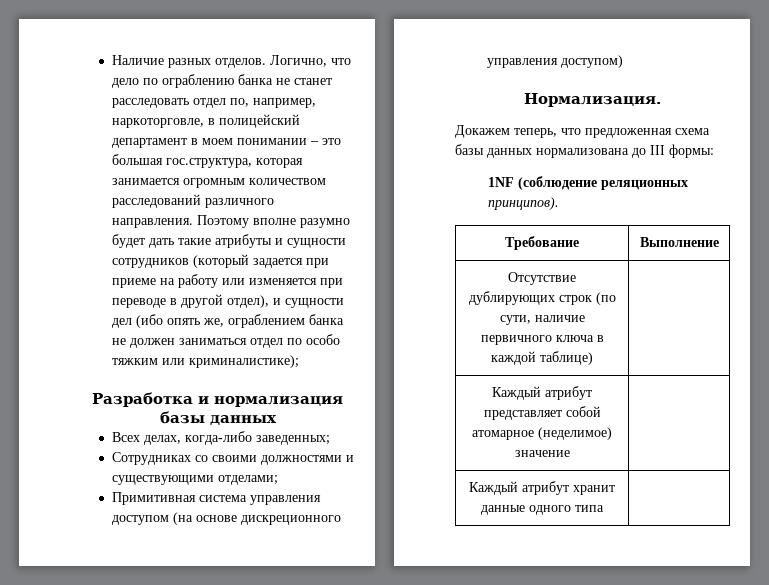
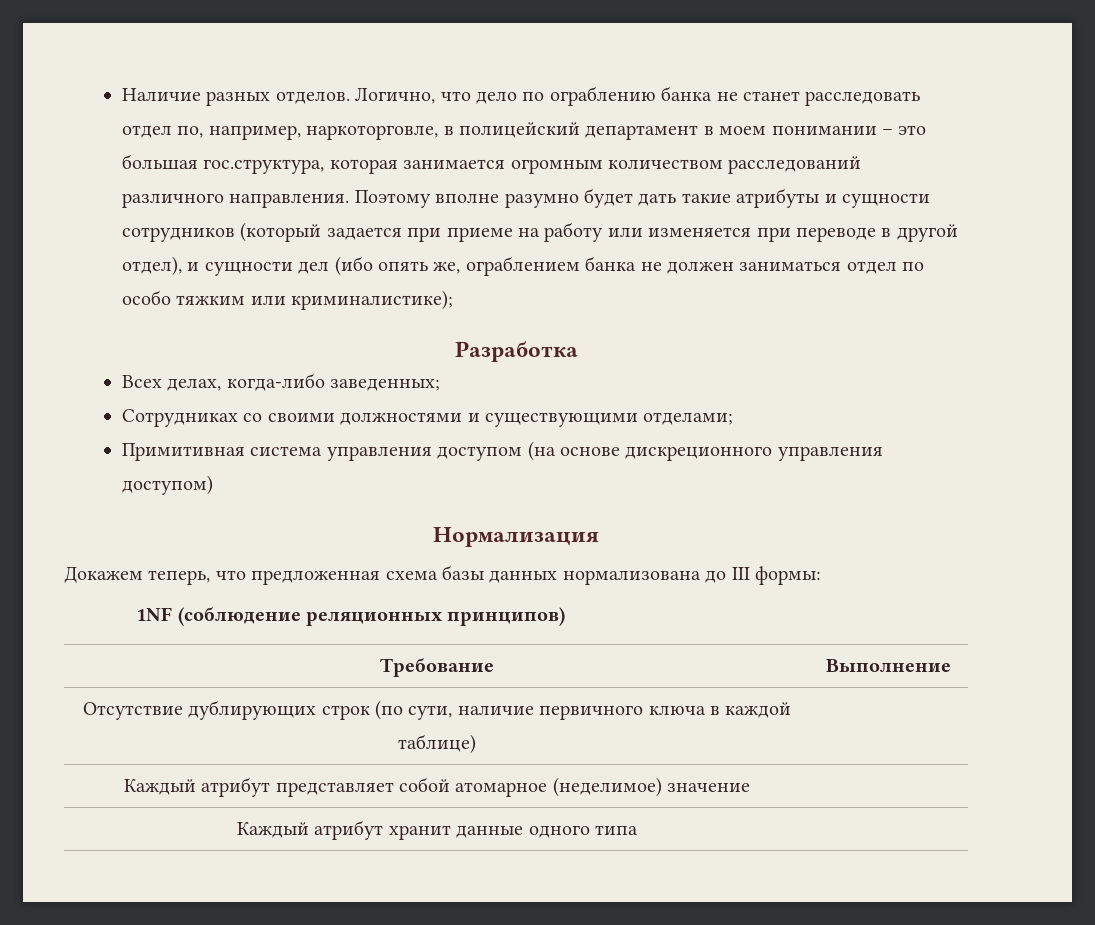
- Разработка и нормализация базы данных
+ Разработка
- Нормализация.
+ Нормализация
- 1NF (соблюдение реляционных принципов).
+ 1NF (соблюдение реляционных принципов)

